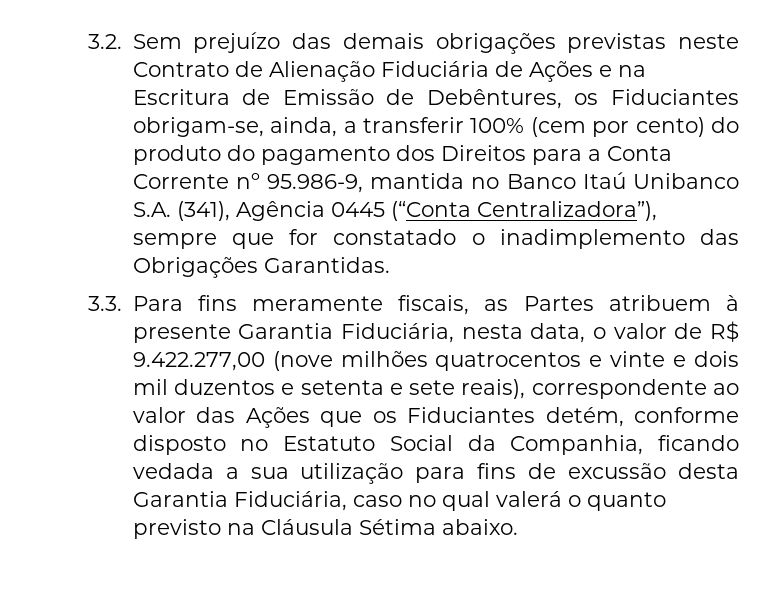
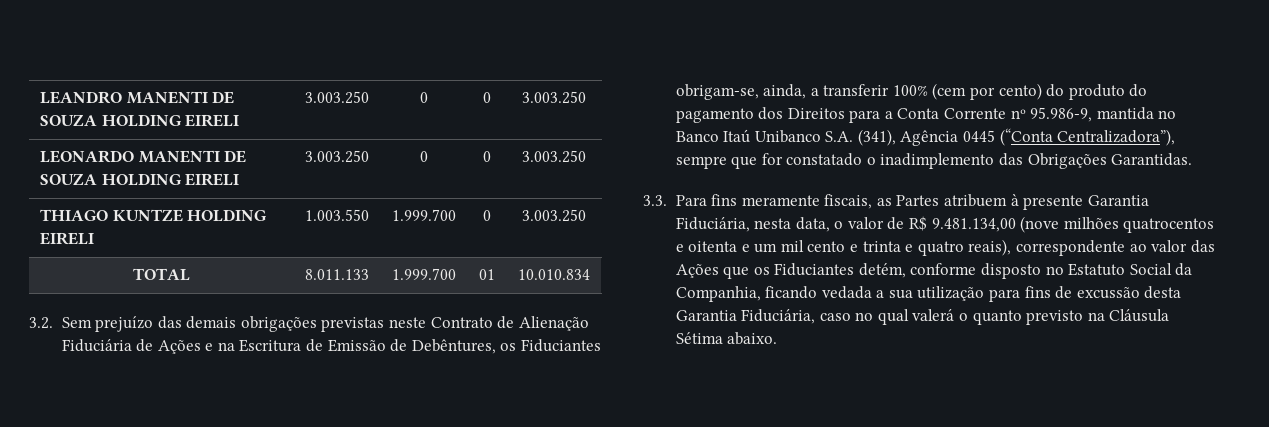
+ LEANDRO MANENTI DE SOUZA HOLDING EIRELI | 3.003.250 | 0 | 0 | 3.003.250
+ LEONARDO MANENTI DE SOUZA HOLDING EIRELI | 3.003.250 | 0 | 0 | 3.003.250
+ THIAGO KUNTZE HOLDING EIRELI | 1.003.550 | 1.999.700 | 0 | 3.003.250
+ TOTAL | 8.011.133 | 1.999.700 | 01 | 10.010.834
- 3.3. Para fins meramente fiscais, as Partes atribuem à presente Garantia Fiduciária, nesta data, o valor de R$ 9.422.277,00 (nove milhões quatrocentos e vinte e dois mil duzentos e setenta e sete reais), correspondente ao valor das Ações que os Fiduciantes detém, conforme disposto no Estatuto Social da Companhia, ficando vedada a sua utilização para fins de excussão desta Garantia Fiduciária, caso no qual valerá o quanto previsto na Cláusula Sétima abaixo.
+ 3.3. Para fins meramente fiscais, as Partes atribuem à presente Garantia Fiduciária, nesta data, o valor de R$ 9.481.134,00 (nove milhões quatrocentos e oitenta e um mil cento e trinta e quatro reais), correspondente ao valor das Ações que os Fiduciantes detém, conforme disposto no Estatuto Social da Companhia, ficando vedada a sua utilização para fins de excussão desta Garantia Fiduciária, caso no qual valerá o quanto previsto na Cláusula Sétima abaixo.

